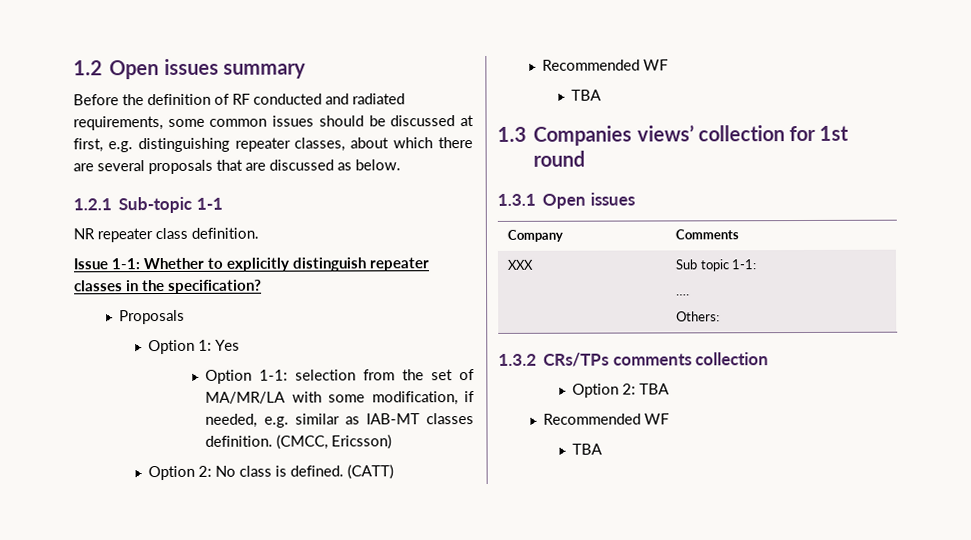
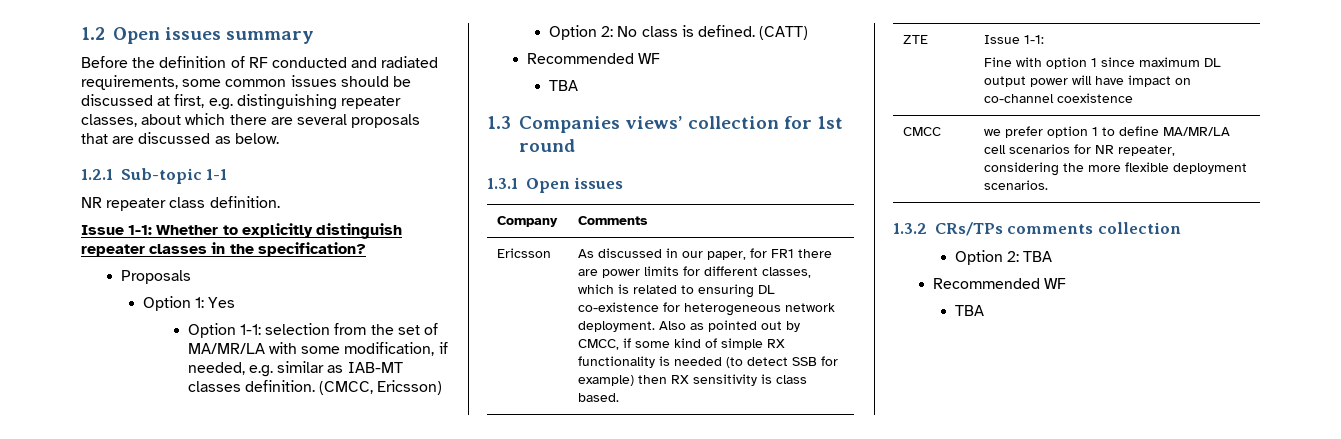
- XXX | Sub topic 1-1:
- ….
- Others:
+ Ericsson | As discussed in our paper, for FR1 there are power limits for different classes, which is related to ensuring DL co-existence for heterogeneous network deployment. Also as pointed out by CMCC, if some kind of simple RX functionality is needed (to detect SSB for example) then RX sensitivity is class based.
+ ZTE | Issue 1-1:
+ Fine with option 1 since maximum DL output power will have impact on co-channel coexistence
+ CMCC | we prefer option 1 to define MA/MR/LA cell scenarios for NR repeater, considering the more flexible deployment scenarios.

